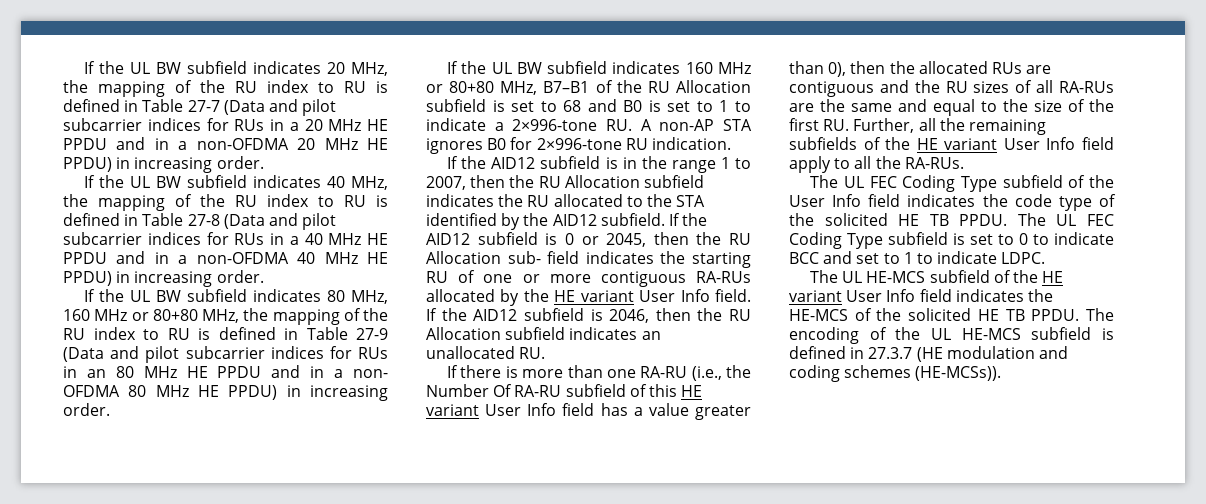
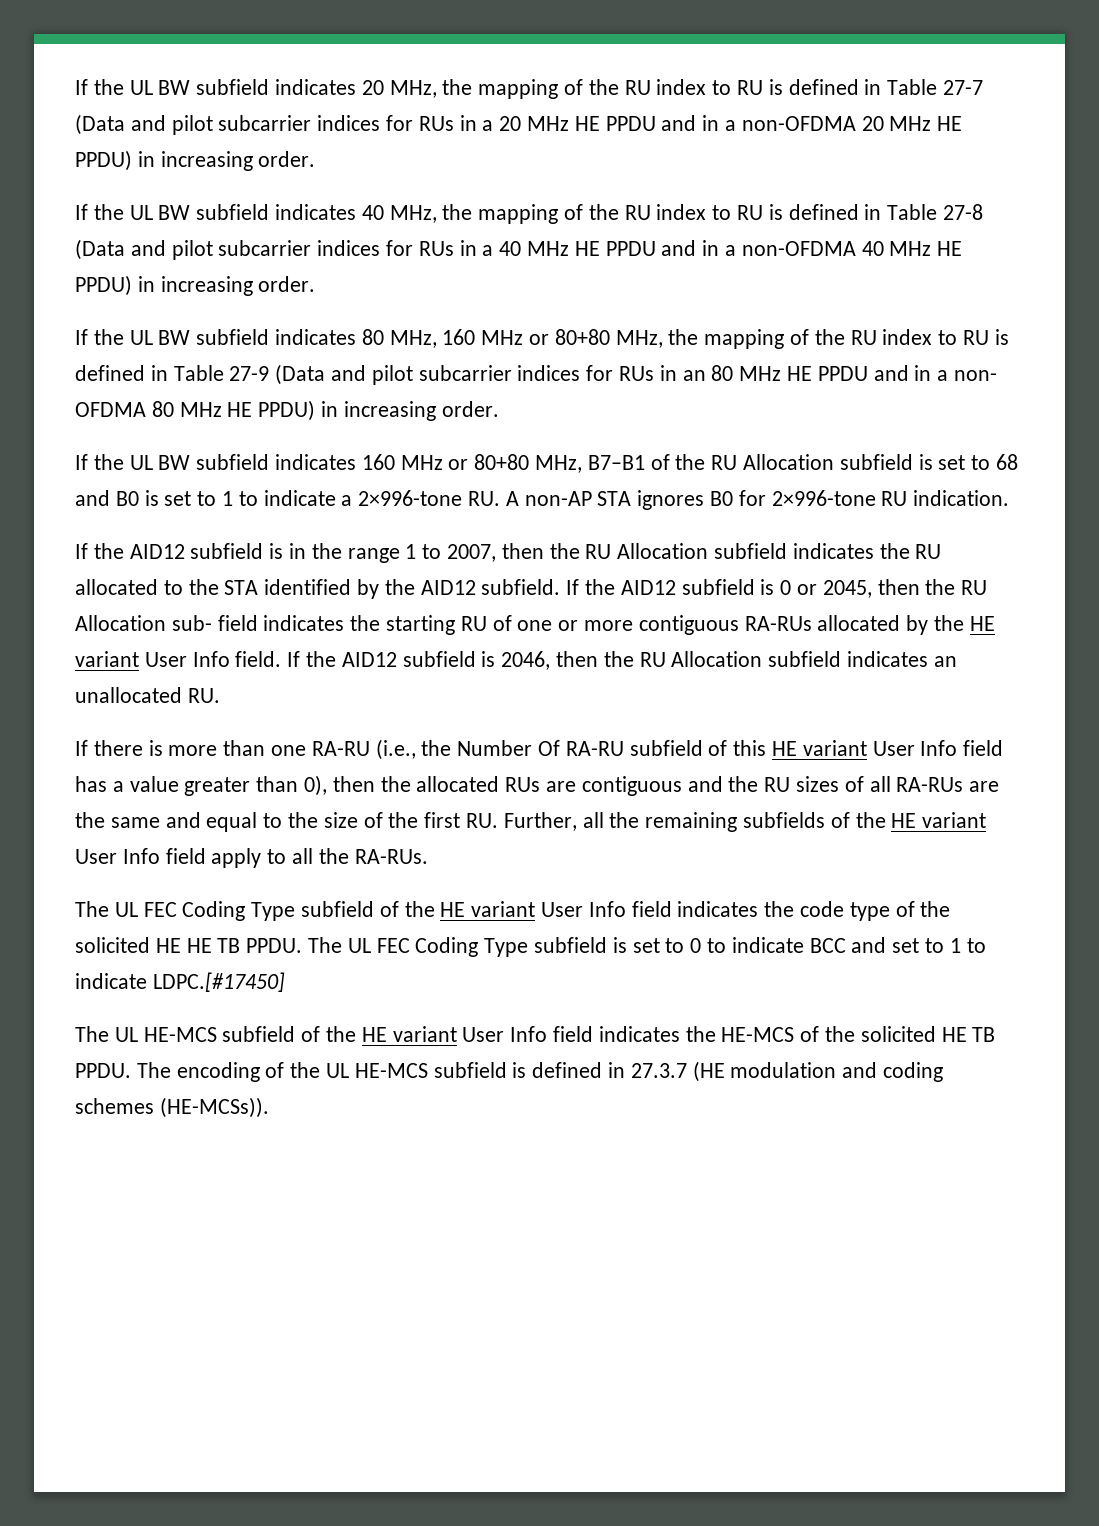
- The UL FEC Coding Type subfield of the User Info field indicates the code type of the solicited HE TB PPDU.
+ The UL FEC Coding Type subfield of the HE variant User Info field indicates the code type of the solicited HE HE TB PPDU.
- The UL FEC Coding Type subfield is set to 0 to indicate BCC and set to 1 to indicate LDPC.
+ The UL FEC Coding Type subfield is set to 0 to indicate BCC and set to 1 to indicate LDPC.[#17450]

